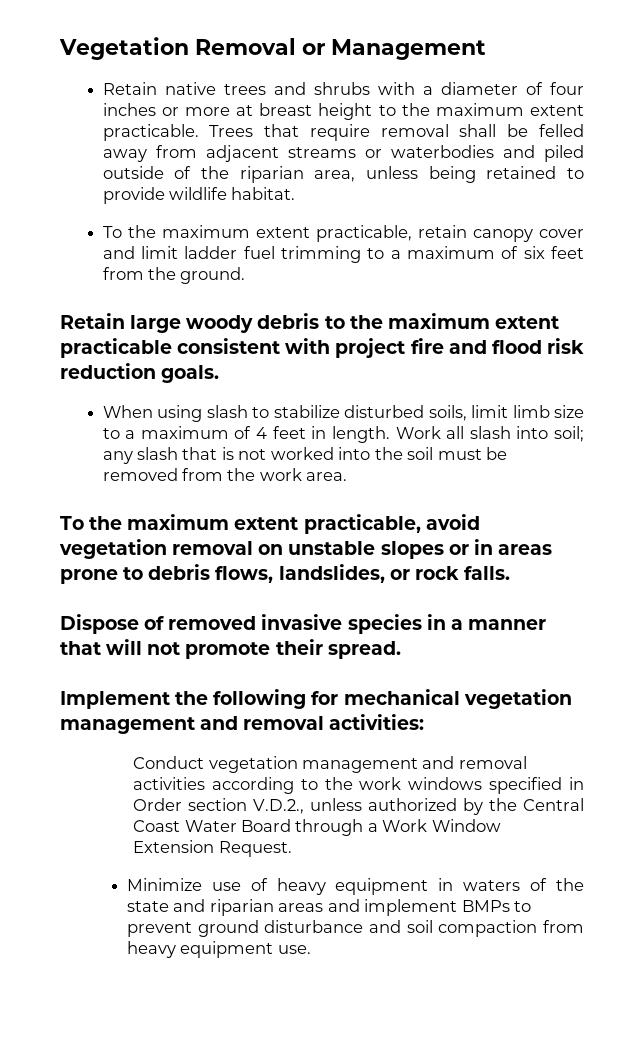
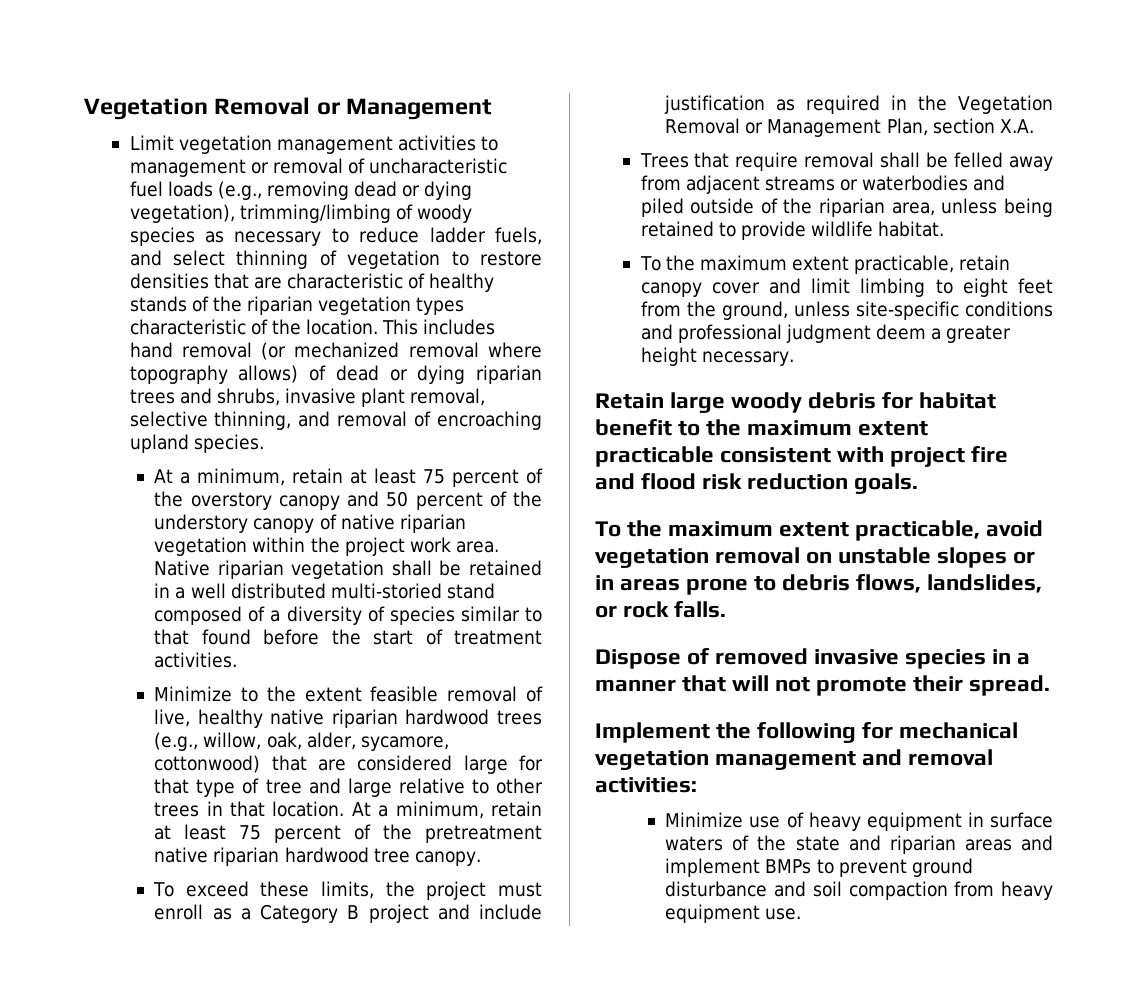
- Retain native trees and shrubs with a diameter of four inches or more at breast height to the maximum extent practicable. Trees that require removal shall be felled away from adjacent streams or waterbodies and piled outside of the riparian area, unless being retained to provide wildlife habitat.
+ Limit vegetation management activities to management or removal of uncharacteristic fuel loads (e.g., removing dead or dying vegetation), trimming/limbing of woody species as necessary to reduce ladder fuels, and select thinning of vegetation to restore densities that are characteristic of healthy stands of the riparian vegetation types characteristic of the location. This includes hand removal (or mechanized removal where topography allows) of dead or dying riparian trees and shrubs, invasive plant removal, selective thinning, and removal of encroaching upland species.
+ At a minimum, retain at least 75 percent of the overstory canopy and 50 percent of the understory canopy of native riparian vegetation within the project work area. Native riparian vegetation shall be retained in a well distributed multi-storied stand composed of a diversity of species similar to that found before the start of treatment activities.
+ Minimize to the extent feasible removal of live, healthy native riparian hardwood trees (e.g., willow, oak, alder, sycamore, cottonwood) that are considered large for that type of tree and large relative to other trees in that location. At a minimum, retain at least 75 percent of the pretreatment native riparian hardwood tree canopy.
+ To exceed these limits, the project must enroll as a Category B project and include justification as required in the Vegetation Removal or Management Plan, section X.A.
+ Trees that require removal shall be felled away from adjacent streams or waterbodies and piled outside of the riparian area, unless being retained to provide wildlife habitat.
- To the maximum extent practicable, retain canopy cover and limit ladder fuel trimming to a maximum of six feet from the ground.
+ To the maximum extent practicable, retain canopy cover and limit limbing to eight feet from the ground, unless site-specific conditions and professional judgment deem a greater height necessary.
- Retain large woody debris to the maximum extent practicable consistent with project fire and flood risk reduction goals.
+ Retain large woody debris for habitat benefit to the maximum extent practicable consistent with project fire and flood risk reduction goals.
- When using slash to stabilize disturbed soils, limit limb size to a maximum of 4 feet in length. Work all slash into soil; any slash that is not worked into the soil must be removed from the work area.
- Conduct vegetation management and removal activities according to the work windows specified in Order section V.D.2., unless authorized by the Central Coast Water Board through a Work Window Extension Request.
- Minimize use of heavy equipment in waters of the state and riparian areas and implement BMPs to prevent ground disturbance and soil compaction from heavy equipment use.
+ Minimize use of heavy equipment in surface waters of the state and riparian areas and implement BMPs to prevent ground disturbance and soil compaction from heavy equipment use.

